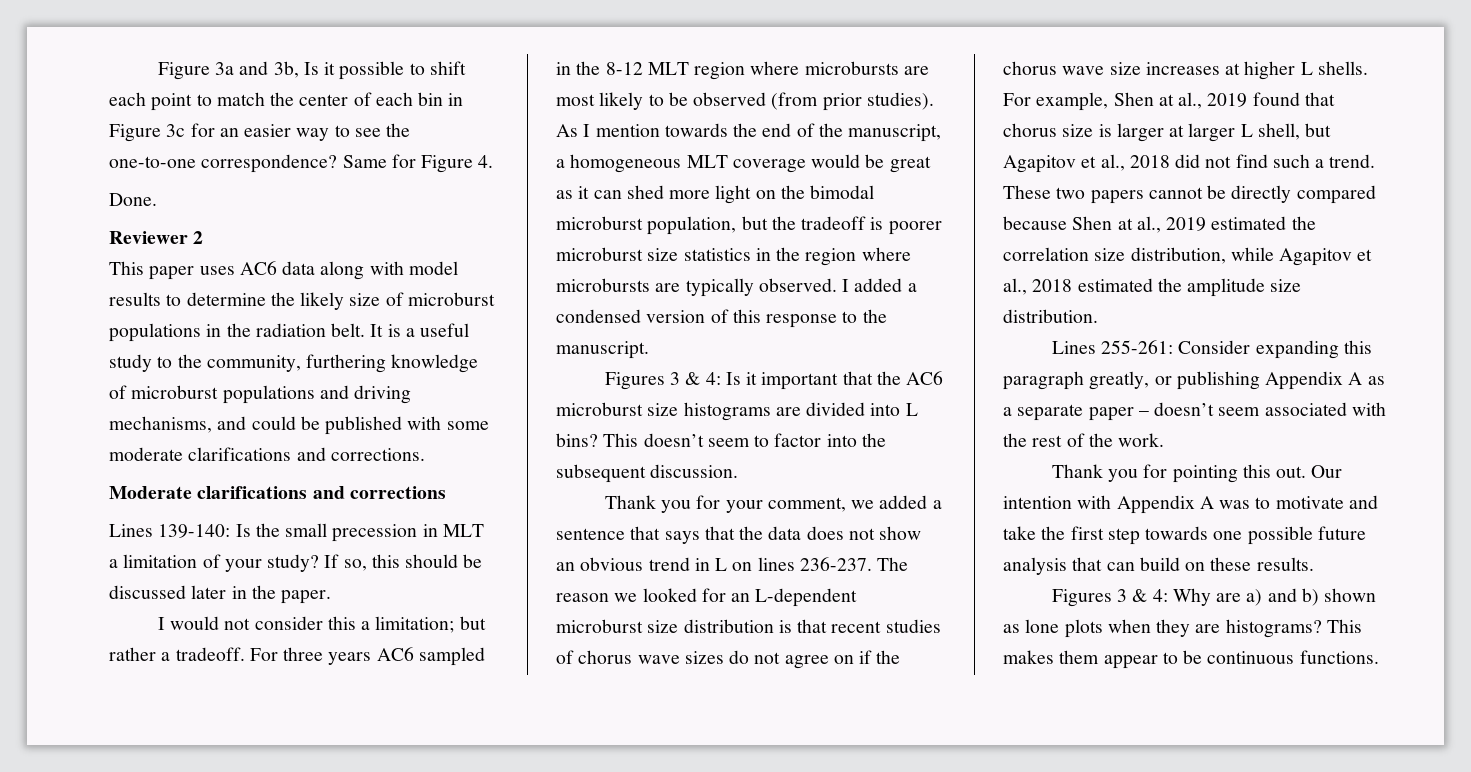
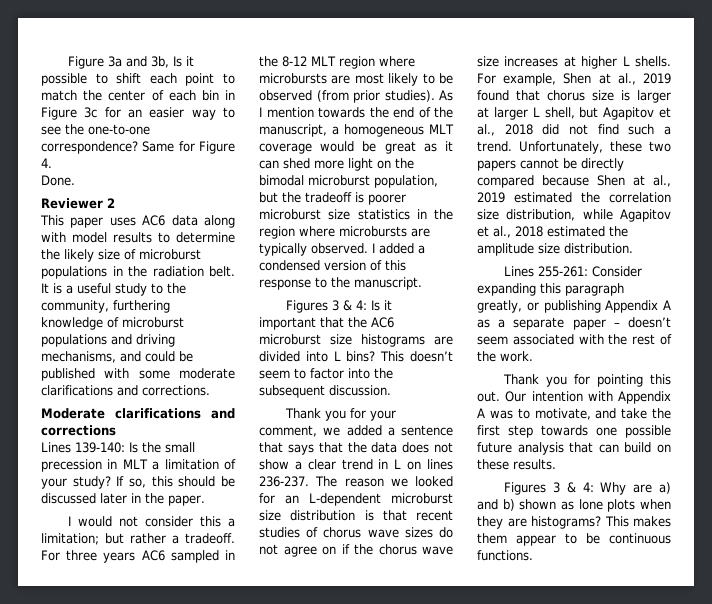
- Thank you for your comment, we added a sentence that says that the data does not show an obvious trend in L on lines 236-237.
+ Thank you for your comment, we added a sentence that says that the data does not show a clear trend in L on lines 236-237.
- These two papers cannot be directly compared because Shen at al., 2019 estimated the correlation size distribution, while Agapitov et al., 2018 estimated the amplitude size distribution.
+ Unfortunately, these two papers cannot be directly compared because Shen at al., 2019 estimated the correlation size distribution, while Agapitov et al., 2018 estimated the amplitude size distribution.
- Our intention with Appendix A was to motivate and take the first step towards one possible future analysis that can build on these results.
+ Our intention with Appendix A was to motivate, and take the first step towards one possible future analysis that can build on these results.

